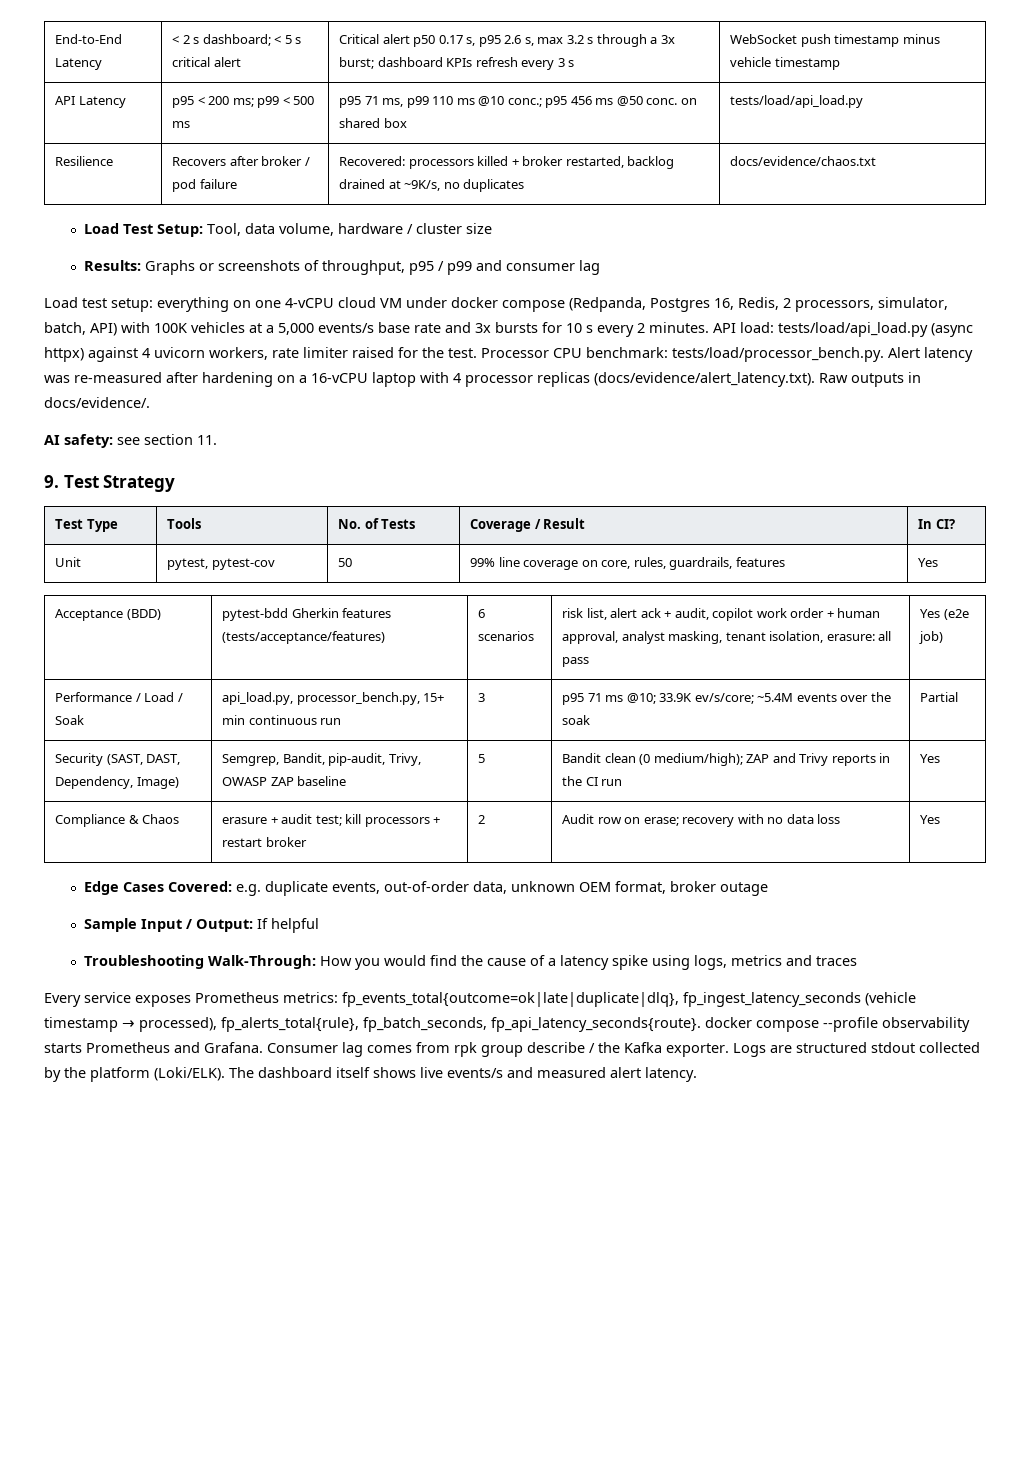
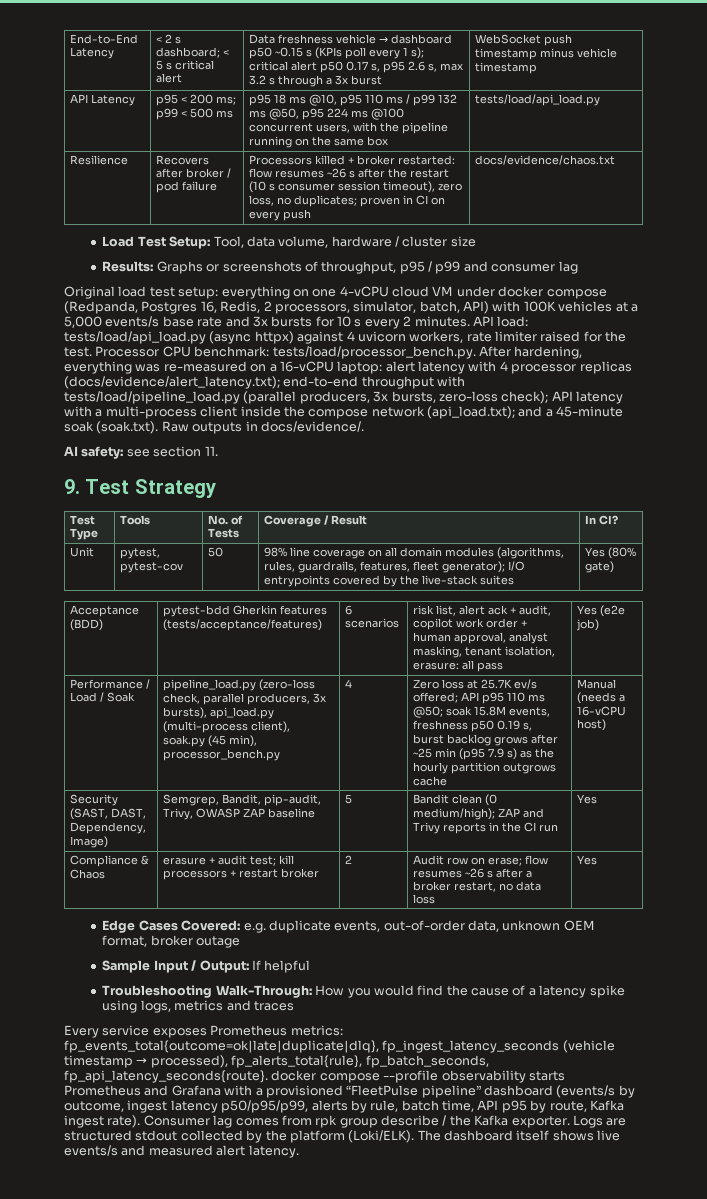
- Critical alert p50 0.17 s, p95 2.6 s, max 3.2 s through a 3x burst; dashboard KPIs refresh every 3 s
+ Data freshness vehicle → dashboard p50 ~0.15 s (KPIs poll every 1 s); critical alert p50 0.17 s, p95 2.6 s, max 3.2 s through a 3x burst
- API Latency | p95 < 200 ms; p99 < 500 ms | p95 71 ms, p99 110 ms @10 conc.; p95 456 ms @50 conc. on shared box | tests/load/api_load.py
+ API Latency | p95 < 200 ms; p99 < 500 ms | p95 18 ms @10, p95 110 ms / p99 132 ms @50, p95 224 ms @100 concurrent users, with the pipeline running on the same box | tests/load/api_load.py
- Resilience | Recovers after broker / pod failure | Recovered: processors killed + broker restarted, backlog drained at ~9K/s, no duplicates | docs/evidence/chaos.txt
+ Resilience | Recovers after broker / pod failure | Processors killed + broker restarted: flow resumes ~26 s after the restart (10 s consumer session timeout), zero loss, no duplicates; proven in CI on every push | docs/evidence/chaos.txt
- Load test setup: everything on one 4-vCPU cloud VM under docker compose (Redpanda, Postgres 16, Redis, 2 processors, simulator, batch, API) with 100K vehicles at a 5,000 events/s base rate and 3x bursts for 10 s every 2 minutes.
+ Original load test setup: everything on one 4-vCPU cloud VM under docker compose (Redpanda, Postgres 16, Redis, 2 processors, simulator, batch, API) with 100K vehicles at a 5,000 events/s base rate and 3x bursts for 10 s every 2 minutes.
- Processor CPU benchmark: tests/load/processor_bench.py. Alert latency was re-measured after hardening on a 16-vCPU laptop with 4 processor replicas (docs/evidence/alert_latency.txt). Raw outputs in docs/evidence/.
+ Processor CPU benchmark: tests/load/processor_bench.py. After hardening, everything was re-measured on a 16-vCPU laptop: alert latency with 4 processor replicas (docs/evidence/alert_latency.txt); end-to-end throughput with tests/load/pipeline_load.py (parallel producers, 3x bursts, zero-loss check); API latency with a multi-process client inside the compose network (api_load.txt); and a 45-minute soak (soak.txt). Raw outputs in docs/evidence/.
- Unit | pytest, pytest-cov | 50 | 99% line coverage on core, rules, guardrails, features | Yes
+ Unit | pytest, pytest-cov | 50 | 98% line coverage on all domain modules (algorithms, rules, guardrails, features, fleet generator); I/O entrypoints covered by the live-stack suites | Yes (80% gate)
- api_load.py, processor_bench.py, 15+ min continuous run | 3 | p95 71 ms @10; 33.9K ev/s/core; ~5.4M events over the soak | Partial
+ pipeline_load.py (zero-loss check, parallel producers, 3x bursts), api_load.py (multi-process client), soak.py (45 min), processor_bench.py | 4 | Zero loss at 25.7K ev/s offered; API p95 110 ms @50; soak 15.8M events, freshness p50 0.19 s, burst backlog grows after ~25 min (p95 7.9 s) as the hourly partition outgrows cache | Manual (needs a 16-vCPU host)
- Compliance & Chaos | erasure + audit test; kill processors + restart broker | 2 | Audit row on erase; recovery with no data loss | Yes
+ Compliance & Chaos | erasure + audit test; kill processors + restart broker | 2 | Audit row on erase; flow resumes ~26 s after a broker restart, no data loss | Yes
- Every service exposes Prometheus metrics: fp_events_total{outcome=ok|late|duplicate|dlq}, fp_ingest_latency_seconds (vehicle timestamp → processed), fp_alerts_total{rule}, fp_batch_seconds, fp_api_latency_seconds{route}. docker compose --profile observability starts Prometheus and Grafana.
+ Every service exposes Prometheus metrics: fp_events_total{outcome=ok|late|duplicate|dlq}, fp_ingest_latency_seconds (vehicle timestamp → processed), fp_alerts_total{rule}, fp_batch_seconds, fp_api_latency_seconds{route}. docker compose --profile observability starts Prometheus and Grafana with a provisioned “FleetPulse pipeline” dashboard (events/s by outcome, ingest latency p50/p95/p99, alerts by rule, batch time, API p95 by route, Kafka ingest rate).

